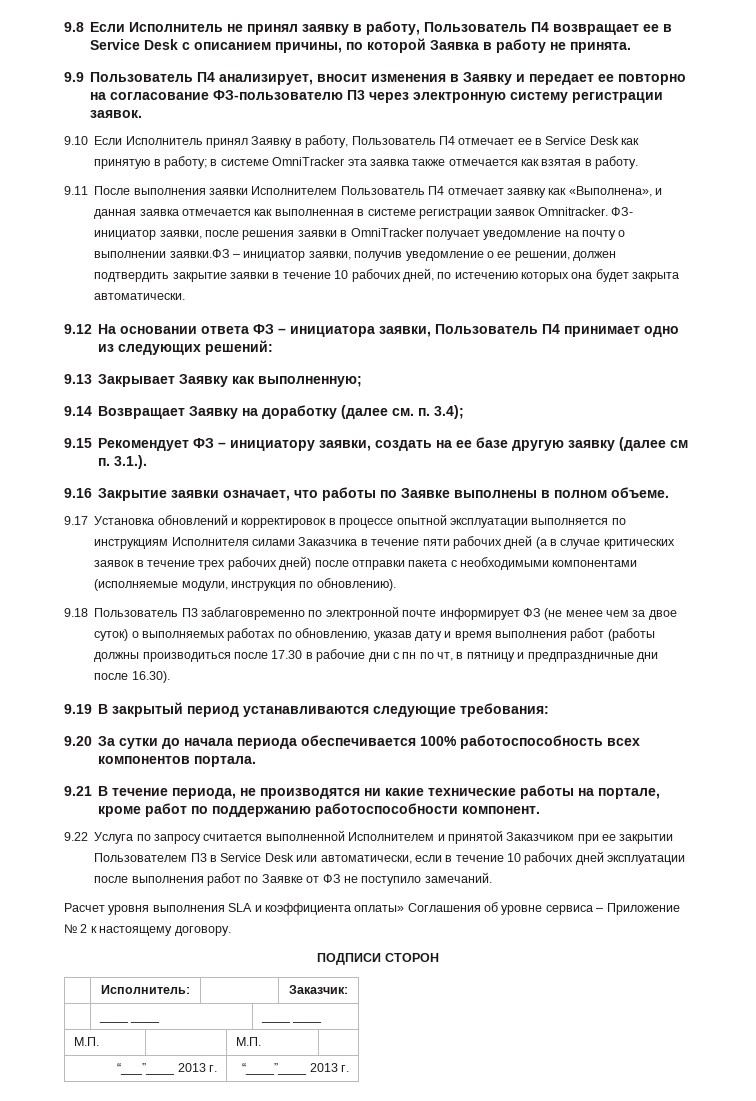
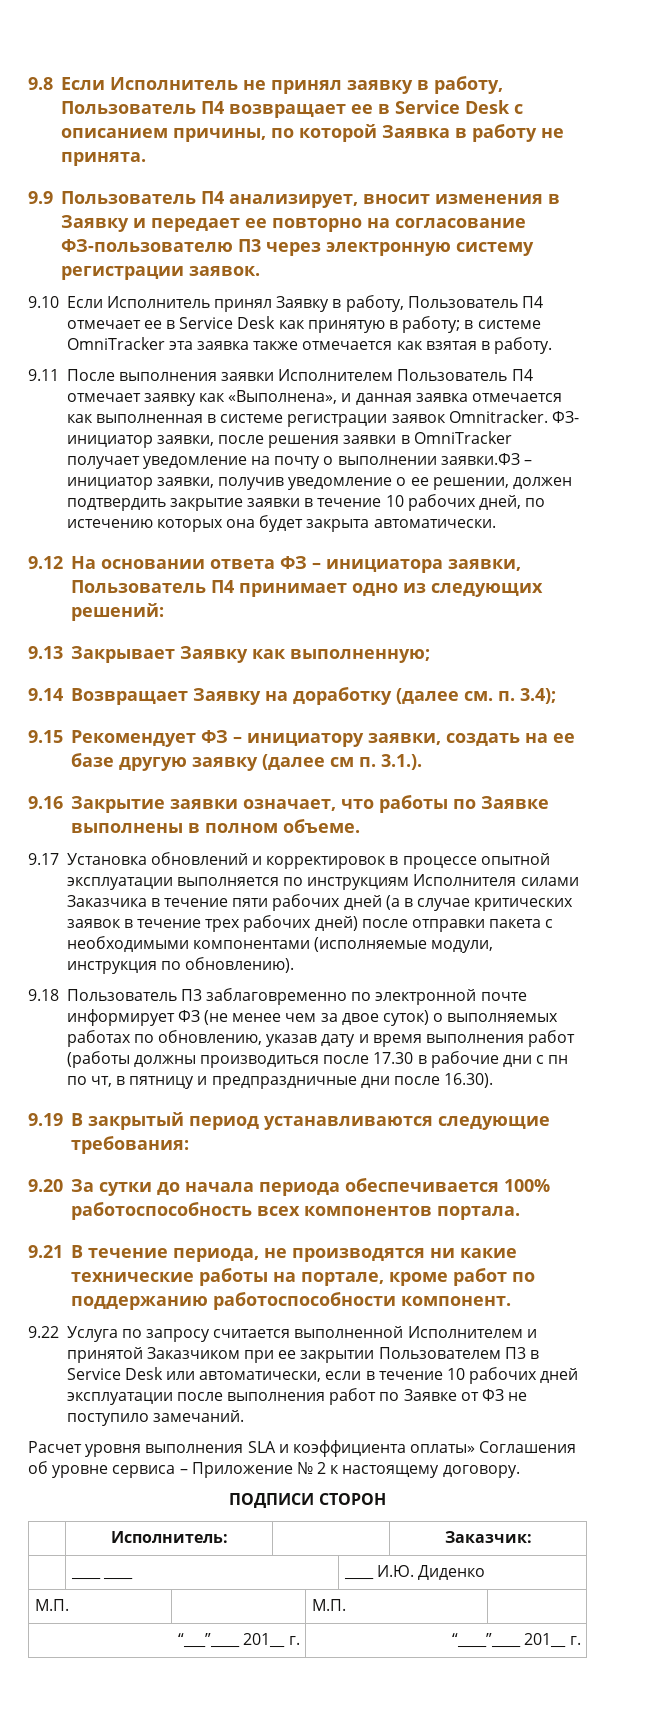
- | ____ ____ | ____ ____
+ | ____ ____ | ____ И.Ю. Диденко
- “___”____ 2013 г. | “____”____ 2013 г.
+ “___”____ 201__ г. | “____”____ 201__ г.

